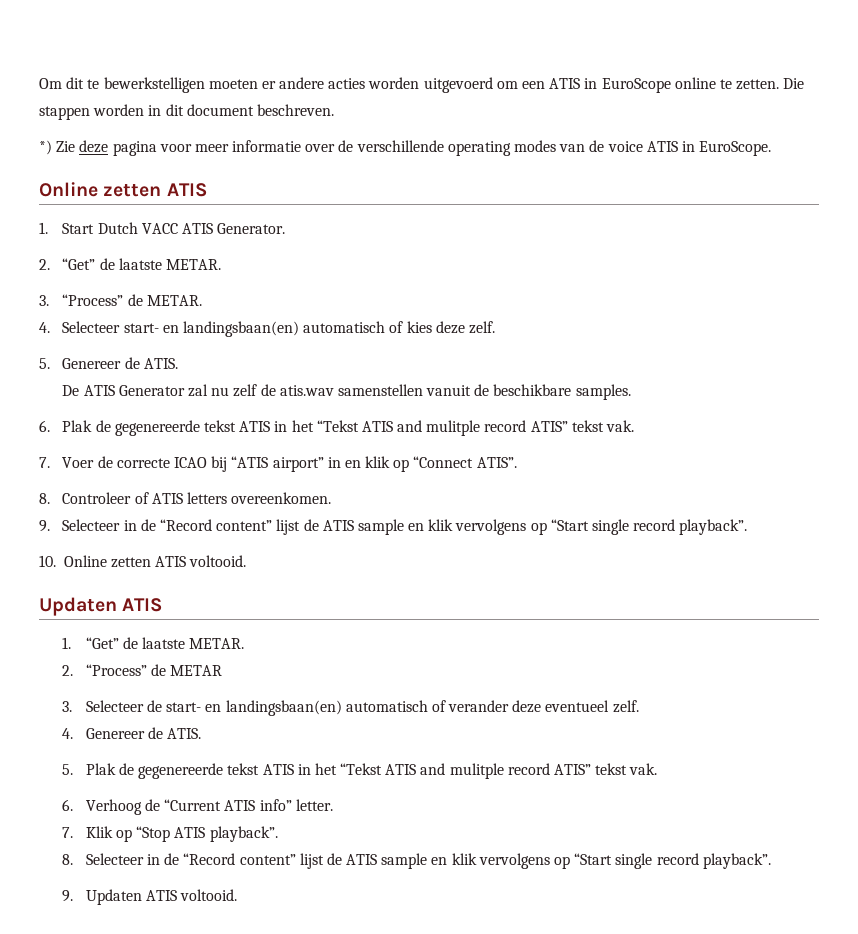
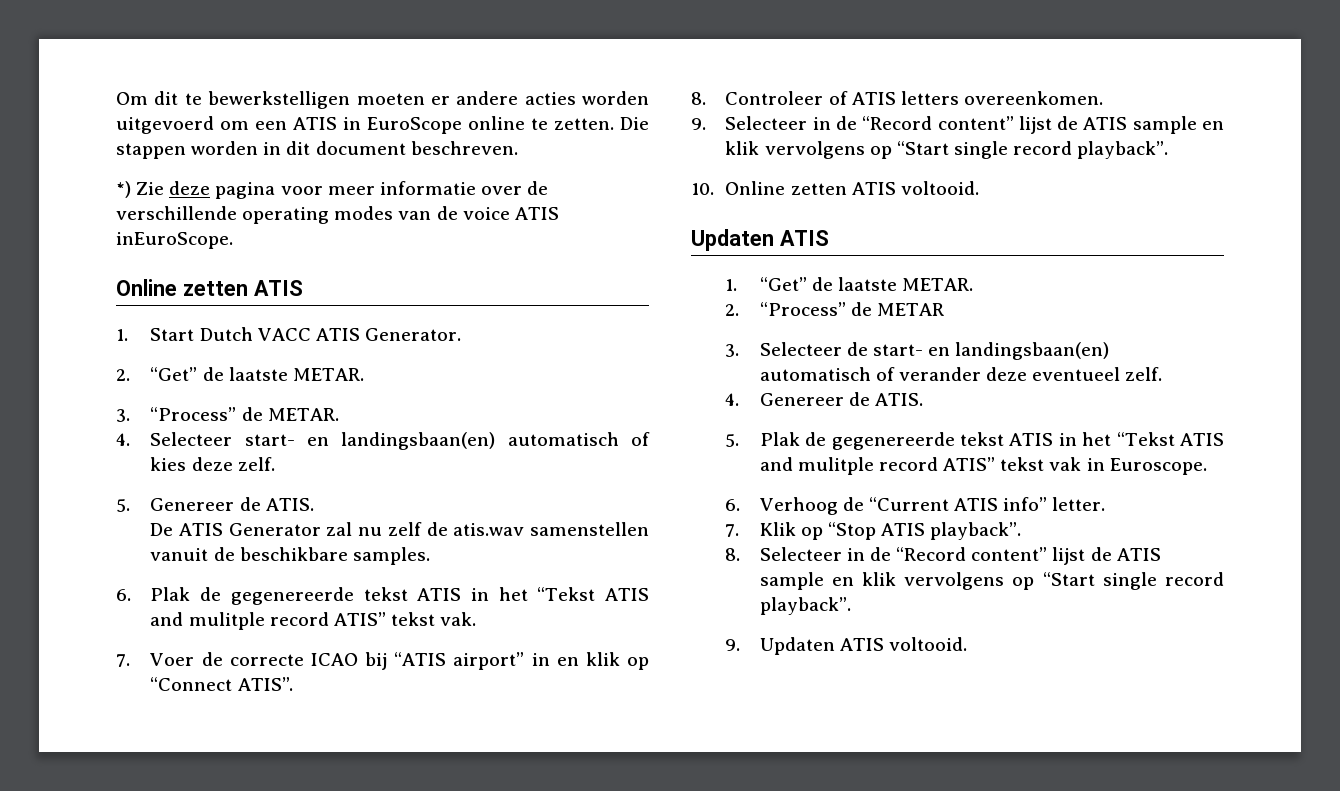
- *) Zie deze pagina voor meer informatie over de verschillende operating modes van de voice ATIS in EuroScope.
+ *) Zie deze pagina voor meer informatie over de verschillende operating modes van de voice ATIS inEuroScope.
- 5. Plak de gegenereerde tekst ATIS in het “Tekst ATIS and mulitple record ATIS” tekst vak.
+ 5. Plak de gegenereerde tekst ATIS in het “Tekst ATIS and mulitple record ATIS” tekst vak in Euroscope.

